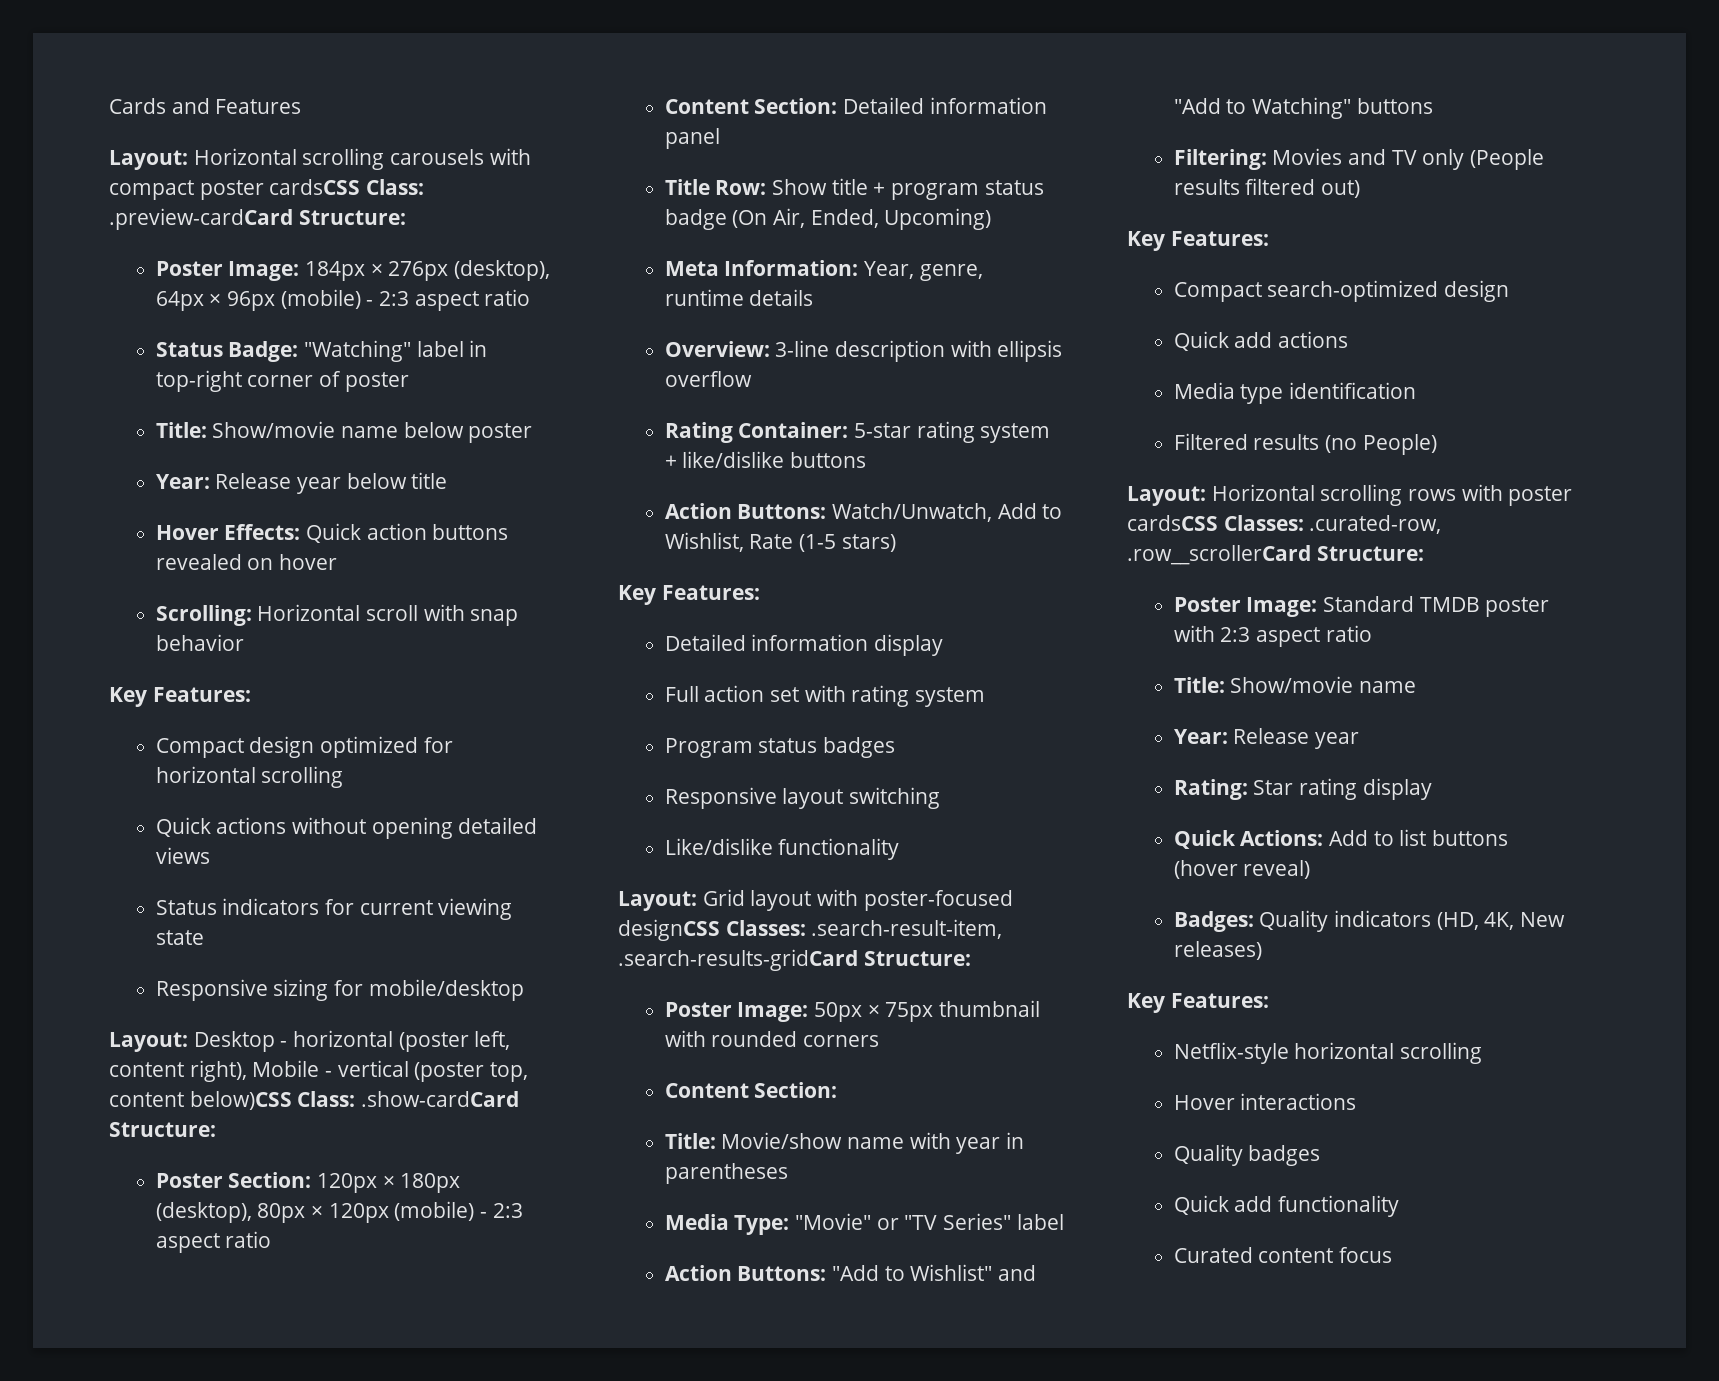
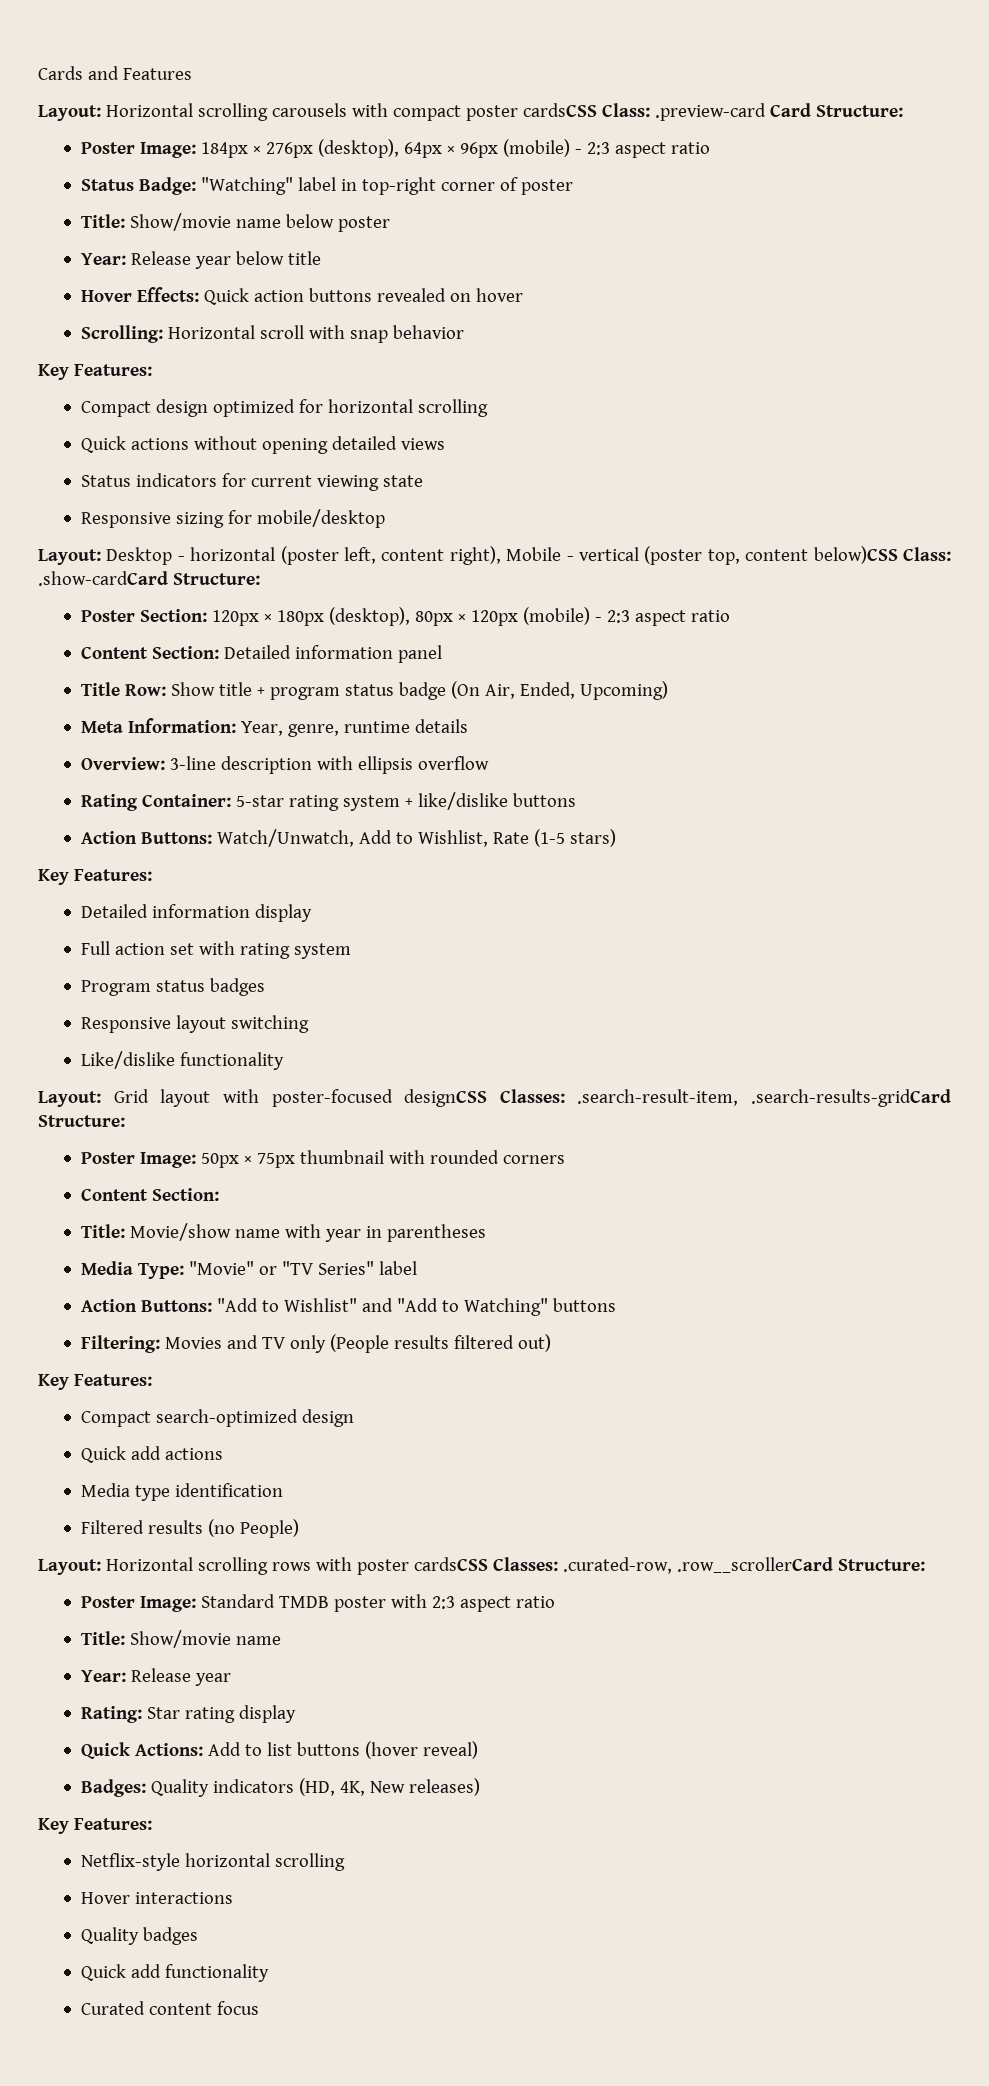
- Layout: Horizontal scrolling carousels with compact poster cardsCSS Class: .preview-cardCard Structure:
+ Layout: Horizontal scrolling carousels with compact poster cardsCSS Class: .preview-card Card Structure:

